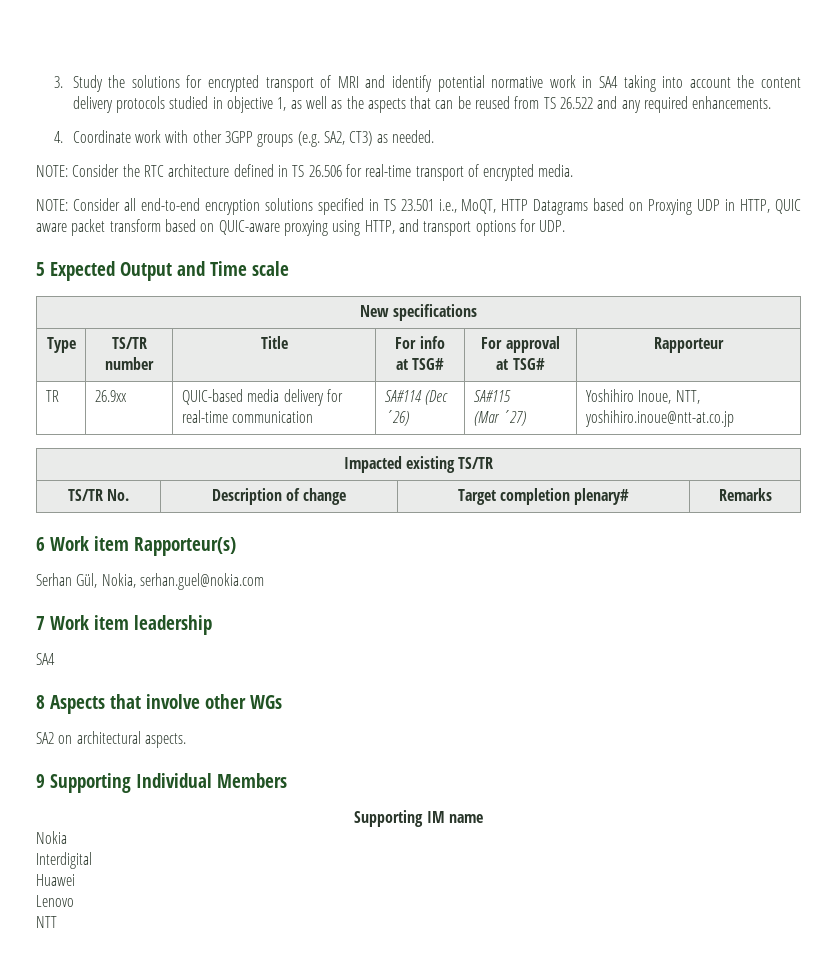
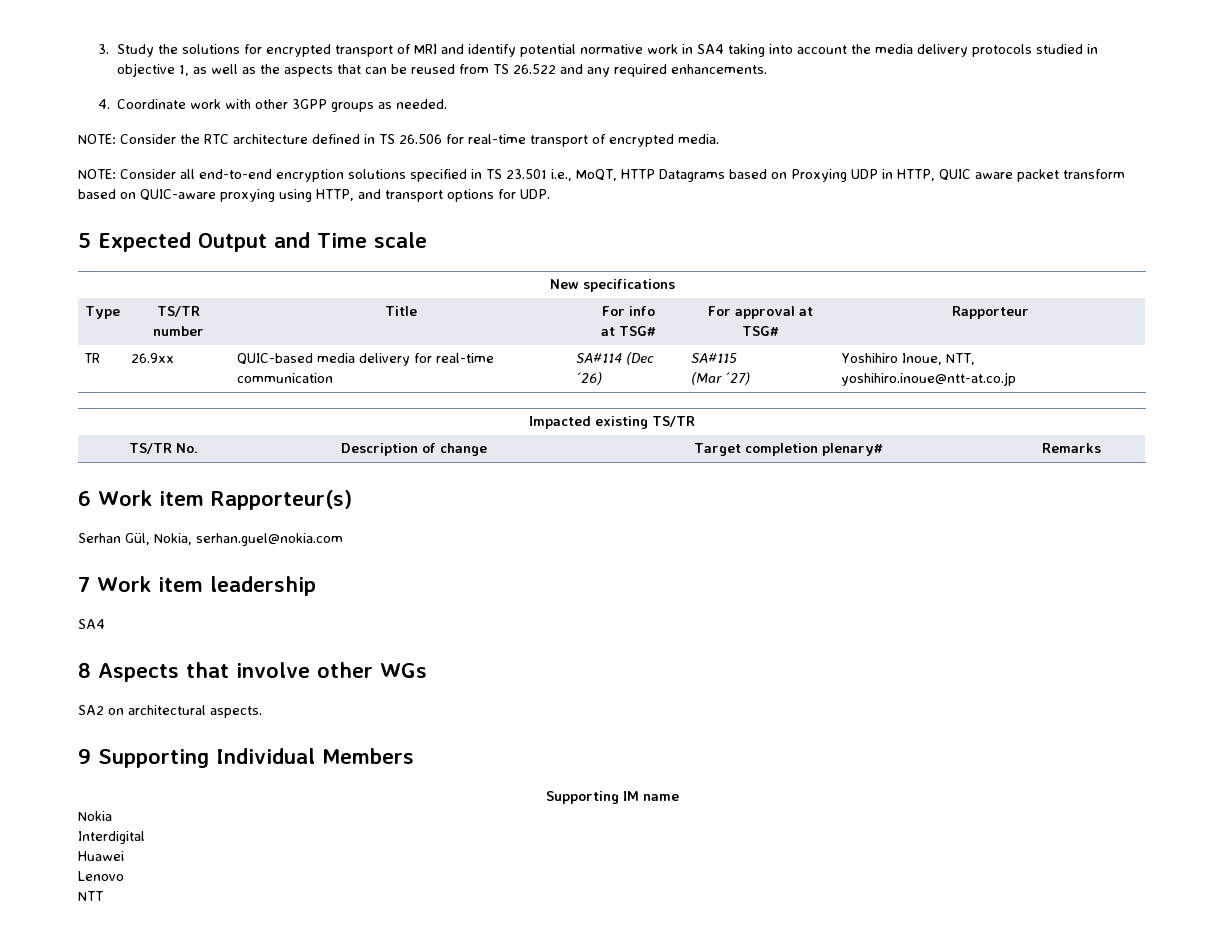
- 3. Study the solutions for encrypted transport of MRI and identify potential normative work in SA4 taking into account the content delivery protocols studied in objective 1, as well as the aspects that can be reused from TS 26.522 and any required enhancements.
+ 3. Study the solutions for encrypted transport of MRI and identify potential normative work in SA4 taking into account the media delivery protocols studied in objective 1, as well as the aspects that can be reused from TS 26.522 and any required enhancements.
- 4. Coordinate work with other 3GPP groups (e.g. SA2, CT3) as needed.
+ 4. Coordinate work with other 3GPP groups as needed.

